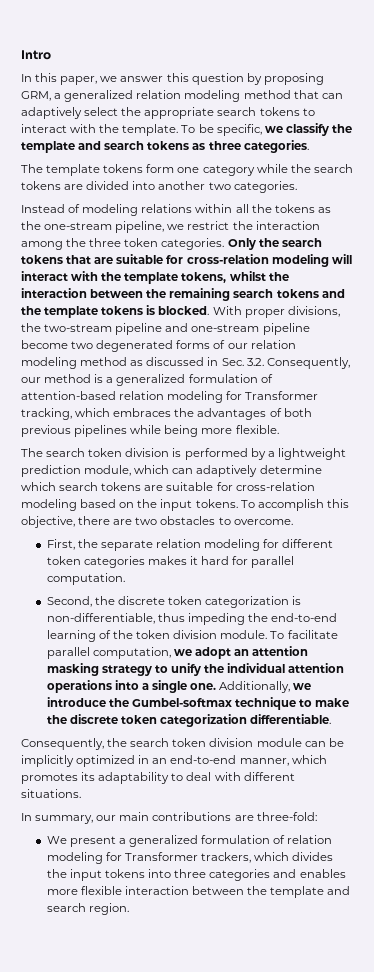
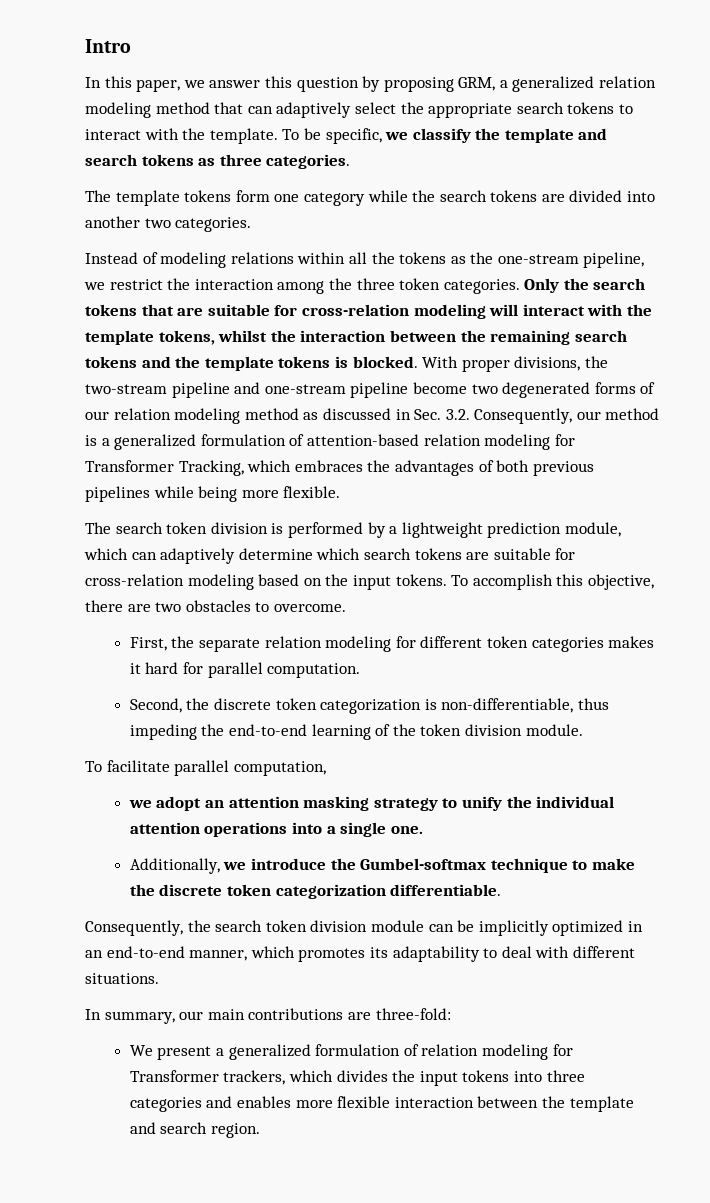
- With proper divisions, the two-stream pipeline and one-stream pipeline become two degenerated forms of our relation modeling method as discussed in Sec. 3.2. Consequently, our method is a generalized formulation of attention-based relation modeling for Transformer tracking, which embraces the advantages of both previous pipelines while being more flexible.
+ With proper divisions, the two-stream pipeline and one-stream pipeline become two degenerated forms of our relation modeling method as discussed in Sec. 3.2. Consequently, our method is a generalized formulation of attention-based relation modeling for Transformer Tracking, which embraces the advantages of both previous pipelines while being more flexible.
- Second, the discrete token categorization is non-differentiable, thus impeding the end-to-end learning of the token division module. To facilitate parallel computation, we adopt an attention masking strategy to unify the individual attention operations into a single one. Additionally, we introduce the Gumbel-softmax technique to make the discrete token categorization differentiable.
+ Second, the discrete token categorization is non-differentiable, thus impeding the end-to-end learning of the token division module.
+ To facilitate parallel computation,
+ we adopt an attention masking strategy to unify the individual attention operations into a single one.
+ Additionally, we introduce the Gumbel-softmax technique to make the discrete token categorization differentiable.

